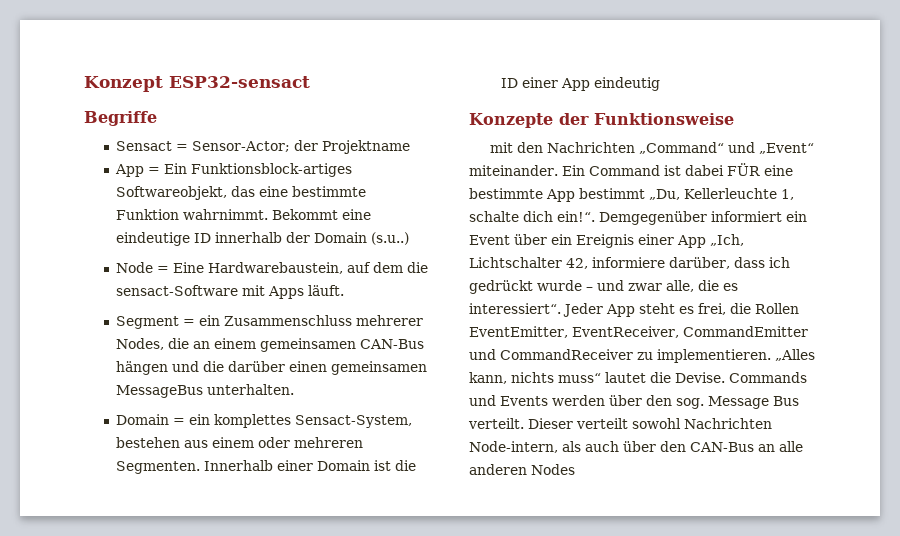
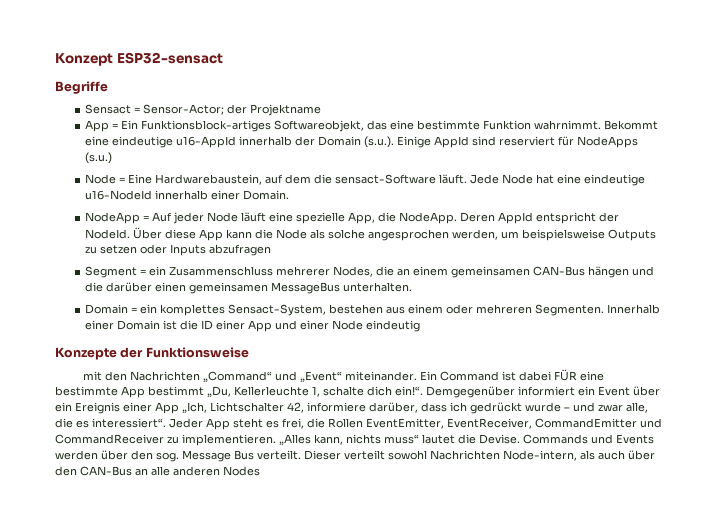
- Bekommt eine eindeutige ID innerhalb der Domain (s.u..)
+ Bekommt eine eindeutige u16-AppId innerhalb der Domain (s.u.). Einige AppId sind reserviert für NodeApps (s.u.)
- Node = Eine Hardwarebaustein, auf dem die sensact-Software mit Apps läuft.
+ Node = Eine Hardwarebaustein, auf dem die sensact-Software läuft. Jede Node hat eine eindeutige u16-NodeId innerhalb einer Domain.
+ NodeApp = Auf jeder Node läuft eine spezielle App, die NodeApp. Deren AppId entspricht der NodeId. Über diese App kann die Node als solche angesprochen werden, um beispielsweise Outputs zu setzen oder Inputs abzufragen
- Innerhalb einer Domain ist die ID einer App eindeutig
+ Innerhalb einer Domain ist die ID einer App und einer Node eindeutig

